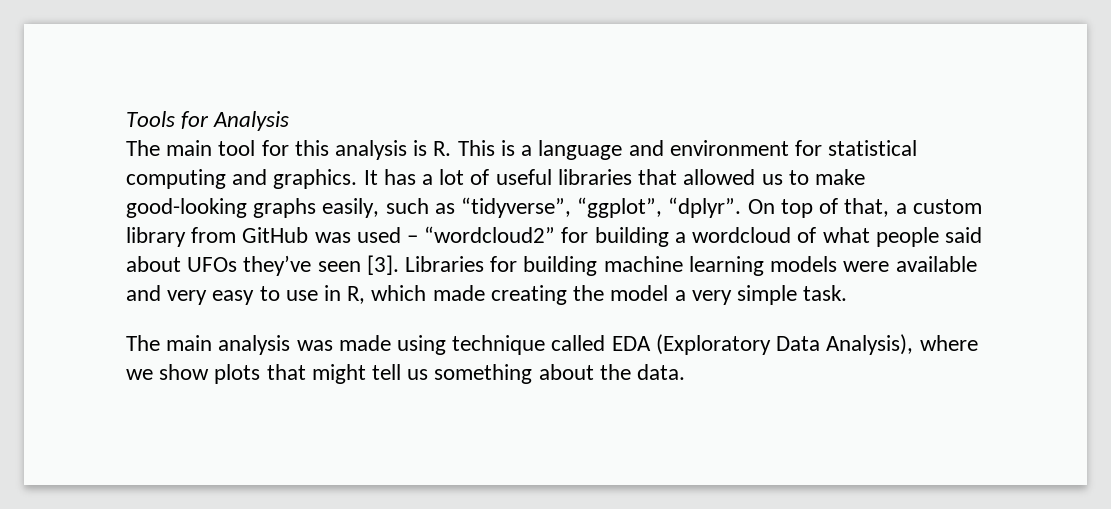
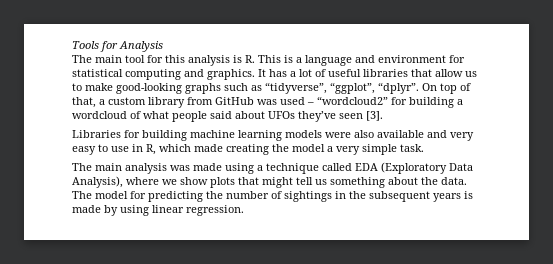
- It has a lot of useful libraries that allowed us to make good-looking graphs easily, such as “tidyverse”, “ggplot”, “dplyr”.
+ It has a lot of useful libraries that allow us to make good-looking graphs such as “tidyverse”, “ggplot”, “dplyr”.
- On top of that, a custom library from GitHub was used – “wordcloud2” for building a wordcloud of what people said about UFOs they’ve seen [3]. Libraries for building machine learning models were available and very easy to use in R, which made creating the model a very simple task.
+ On top of that, a custom library from GitHub was used – “wordcloud2” for building a wordcloud of what people said about UFOs they’ve seen [3].
+ Libraries for building machine learning models were also available and very easy to use in R, which made creating the model a very simple task.
- The main analysis was made using technique called EDA (Exploratory Data Analysis), where we show plots that might tell us something about the data.
+ The main analysis was made using a technique called EDA (Exploratory Data Analysis), where we show plots that might tell us something about the data.
+ The model for predicting the number of sightings in the subsequent years is made by using linear regression.

